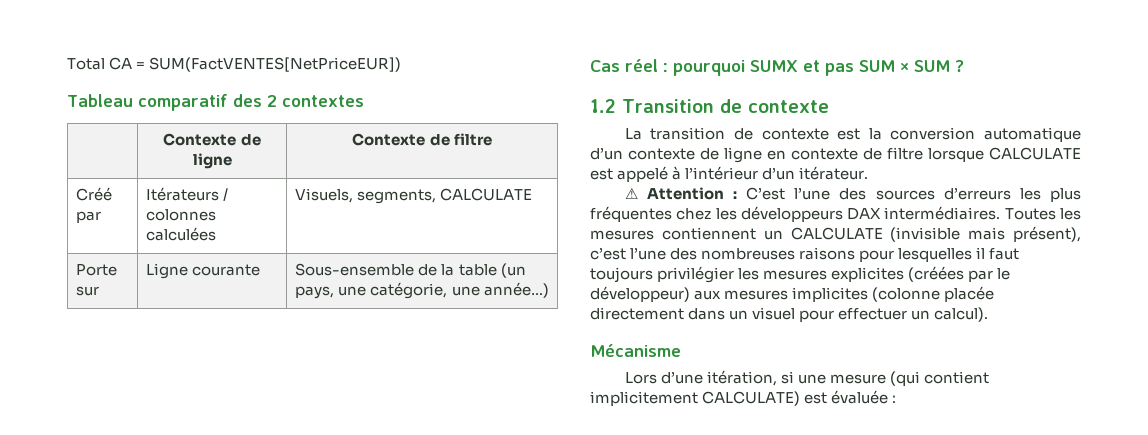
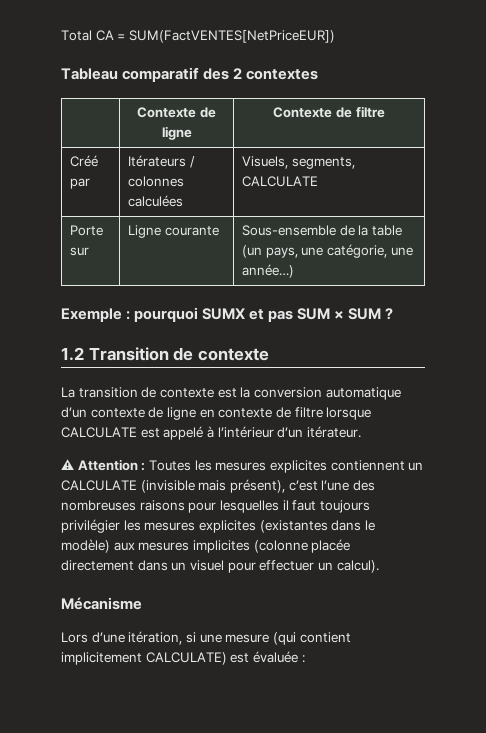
- Cas réel : pourquoi SUMX et pas SUM × SUM ?
+ Exemple : pourquoi SUMX et pas SUM × SUM ?
- ⚠ Attention : C’est l’une des sources d’erreurs les plus fréquentes chez les développeurs DAX intermédiaires. Toutes les mesures contiennent un CALCULATE (invisible mais présent), c’est l’une des nombreuses raisons pour lesquelles il faut toujours privilégier les mesures explicites (créées par le développeur) aux mesures implicites (colonne placée directement dans un visuel pour effectuer un calcul).
+ ⚠ Attention : Toutes les mesures explicites contiennent un CALCULATE (invisible mais présent), c’est l’une des nombreuses raisons pour lesquelles il faut toujours privilégier les mesures explicites (existantes dans le modèle) aux mesures implicites (colonne placée directement dans un visuel pour effectuer un calcul).

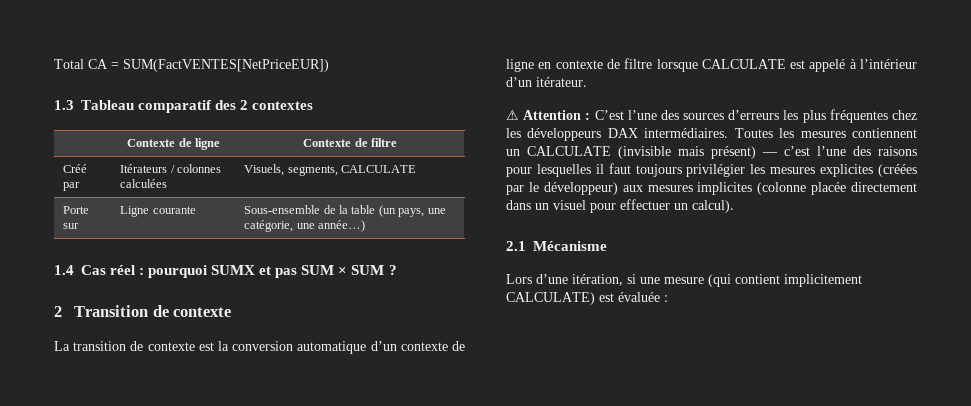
- Tableau comparatif des 2 contextes
+ 1.3 Tableau comparatif des 2 contextes
- Exemple : pourquoi SUMX et pas SUM × SUM ?
+ 1.4 Cas réel : pourquoi SUMX et pas SUM × SUM ?
- 1.2 Transition de contexte
+ 2 Transition de contexte
- ⚠ Attention : Toutes les mesures explicites contiennent un CALCULATE (invisible mais présent), c’est l’une des nombreuses raisons pour lesquelles il faut toujours privilégier les mesures explicites (existantes dans le modèle) aux mesures implicites (colonne placée directement dans un visuel pour effectuer un calcul).
+ ⚠ Attention : C’est l’une des sources d’erreurs les plus fréquentes chez les développeurs DAX intermédiaires. Toutes les mesures contiennent un CALCULATE (invisible mais présent) — c’est l’une des raisons pour lesquelles il faut toujours privilégier les mesures explicites (créées par le développeur) aux mesures implicites (colonne placée directement dans un visuel pour effectuer un calcul).
- Mécanisme
+ 2.1 Mécanisme

